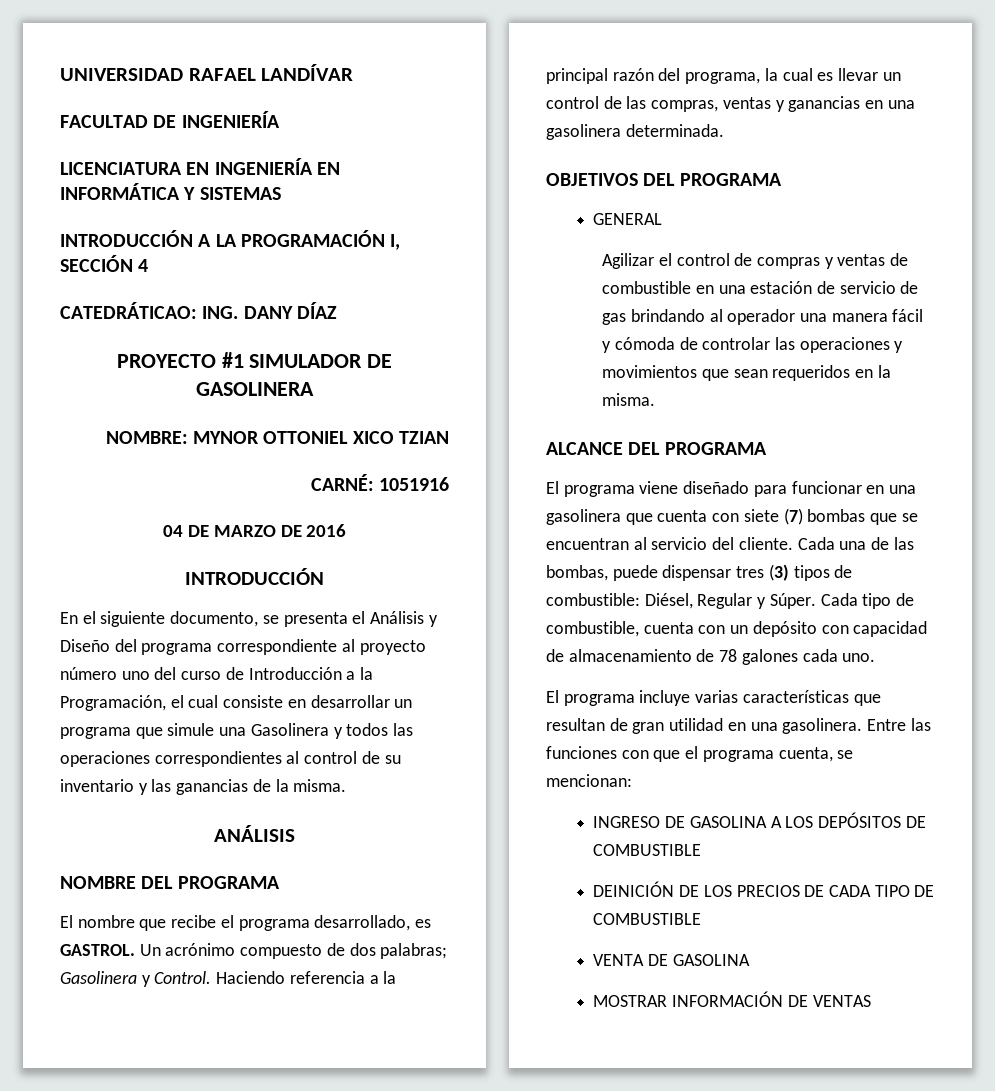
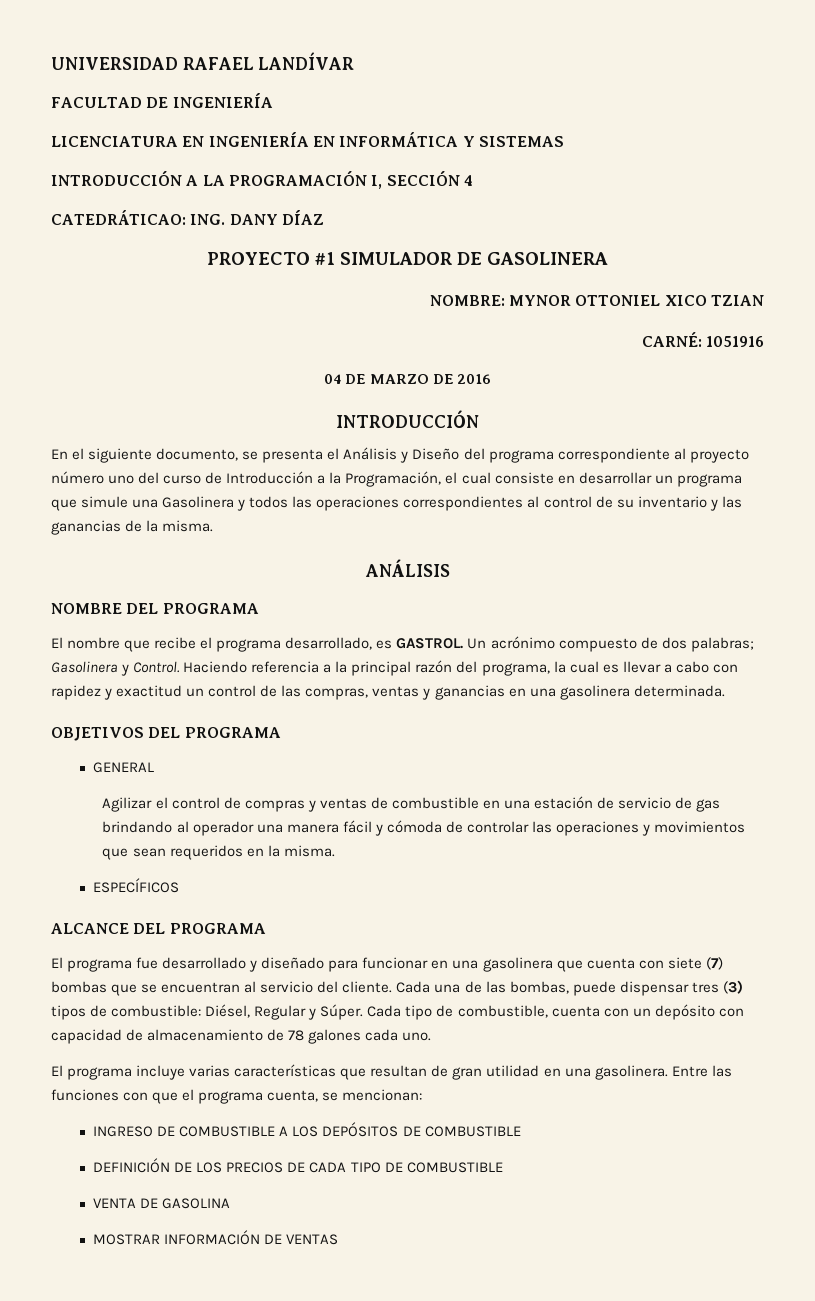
- Haciendo referencia a la principal razón del programa, la cual es llevar un control de las compras, ventas y ganancias en una gasolinera determinada.
+ Haciendo referencia a la principal razón del programa, la cual es llevar a cabo con rapidez y exactitud un control de las compras, ventas y ganancias en una gasolinera determinada.
+ ESPECÍFICOS
- El programa viene diseñado para funcionar en una gasolinera que cuenta con siete (7) bombas que se encuentran al servicio del cliente.
+ El programa fue desarrollado y diseñado para funcionar en una gasolinera que cuenta con siete (7) bombas que se encuentran al servicio del cliente.
- INGRESO DE GASOLINA A LOS DEPÓSITOS DE COMBUSTIBLE
+ INGRESO DE COMBUSTIBLE A LOS DEPÓSITOS DE COMBUSTIBLE
- DEINICIÓN DE LOS PRECIOS DE CADA TIPO DE COMBUSTIBLE
+ DEFINICIÓN DE LOS PRECIOS DE CADA TIPO DE COMBUSTIBLE

